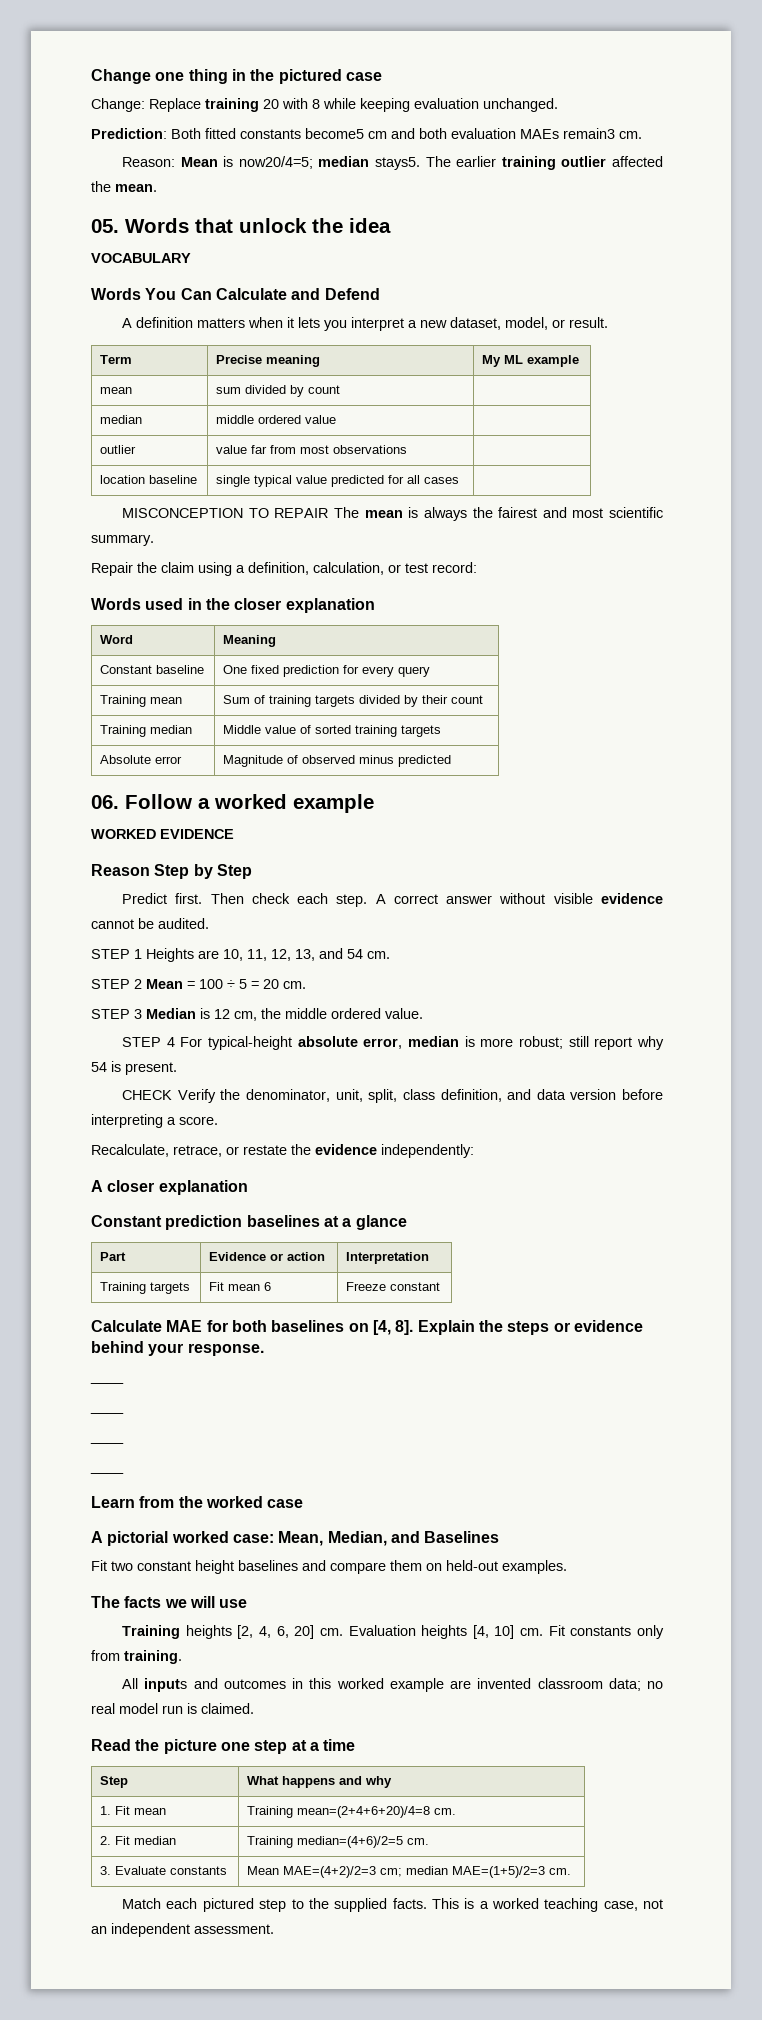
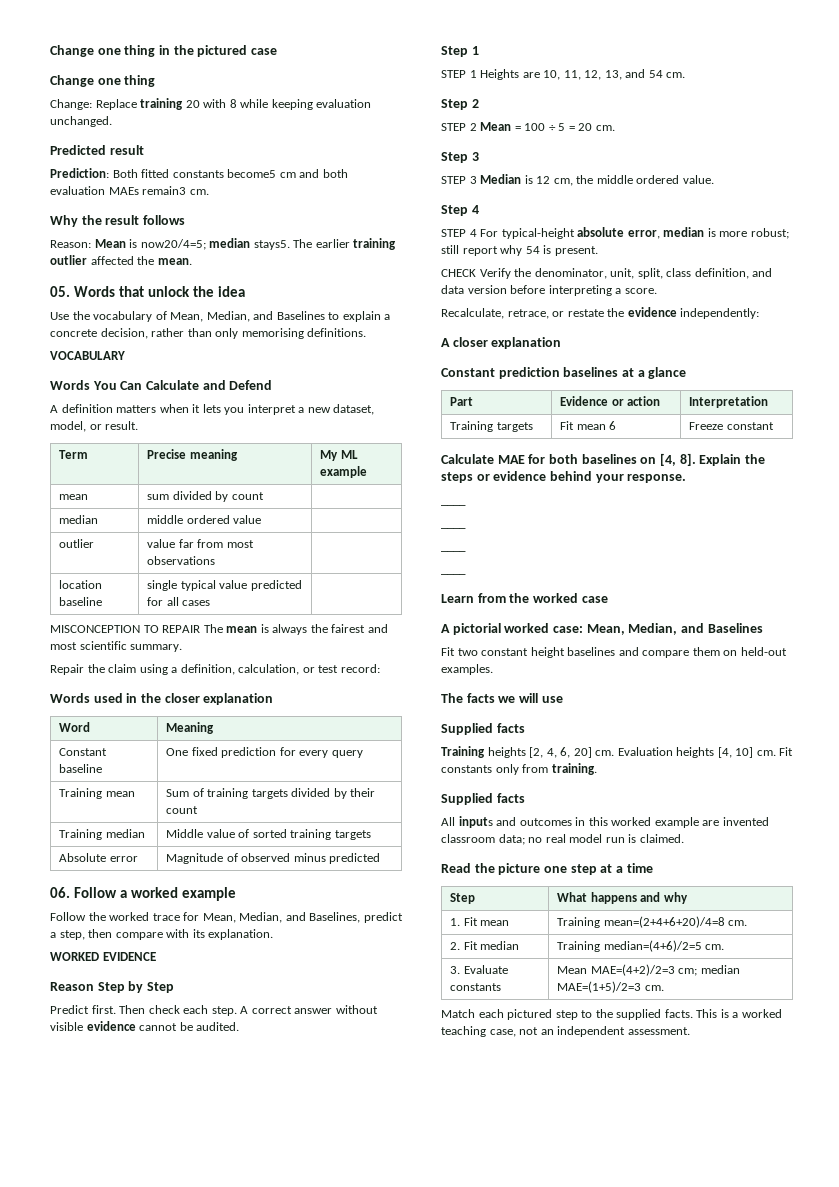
  Change one thing in the pictured case
+ Change one thing
+ Predicted result
+ Why the result follows
+ Use the vocabulary of Mean, Median, and Baselines to explain a concrete decision, rather than only memorising definitions.
+ Follow the worked trace for Mean, Median, and Baselines, predict a step, then compare with its explanation.
  A correct answer without visible evidence cannot be audited.
+ Step 1
+ Step 2
+ Step 3
+ Step 4
  The facts we will use
+ Supplied facts
  Fit constants only from training.
+ Supplied facts

